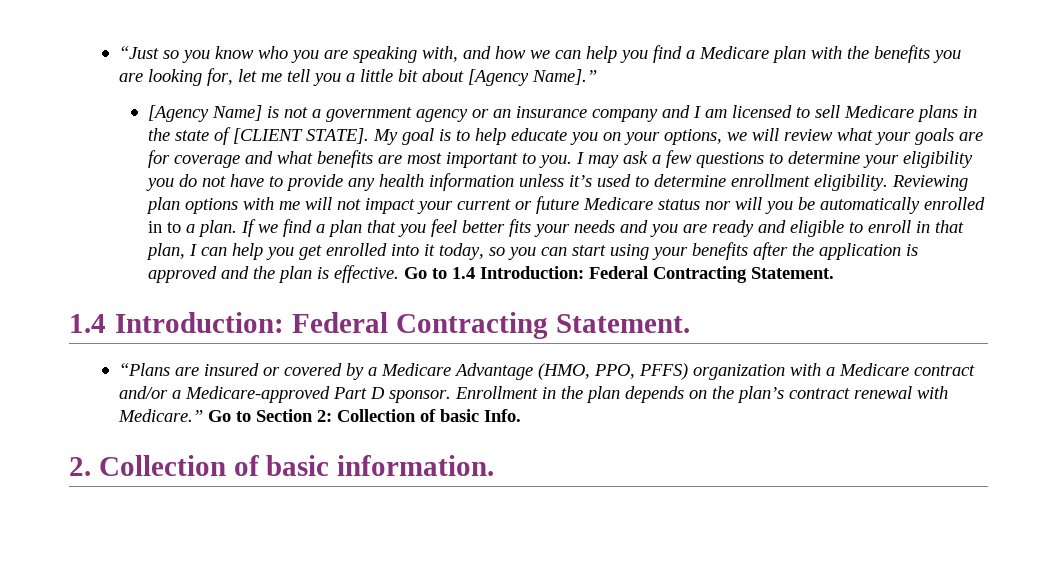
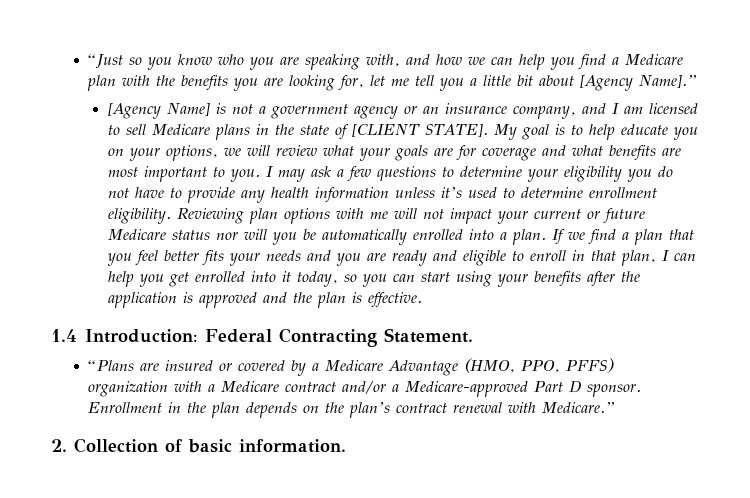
- [Agency Name] is not a government agency or an insurance company and I am licensed to sell Medicare plans in the state of [CLIENT STATE].
+ [Agency Name] is not a government agency or an insurance company, and I am licensed to sell Medicare plans in the state of [CLIENT STATE].
- Reviewing plan options with me will not impact your current or future Medicare status nor will you be automatically enrolled in to a plan.
+ Reviewing plan options with me will not impact your current or future Medicare status nor will you be automatically enrolled into a plan.
- Go to 1.4 Introduction: Federal Contracting Statement.
- Go to Section 2: Collection of basic Info.

